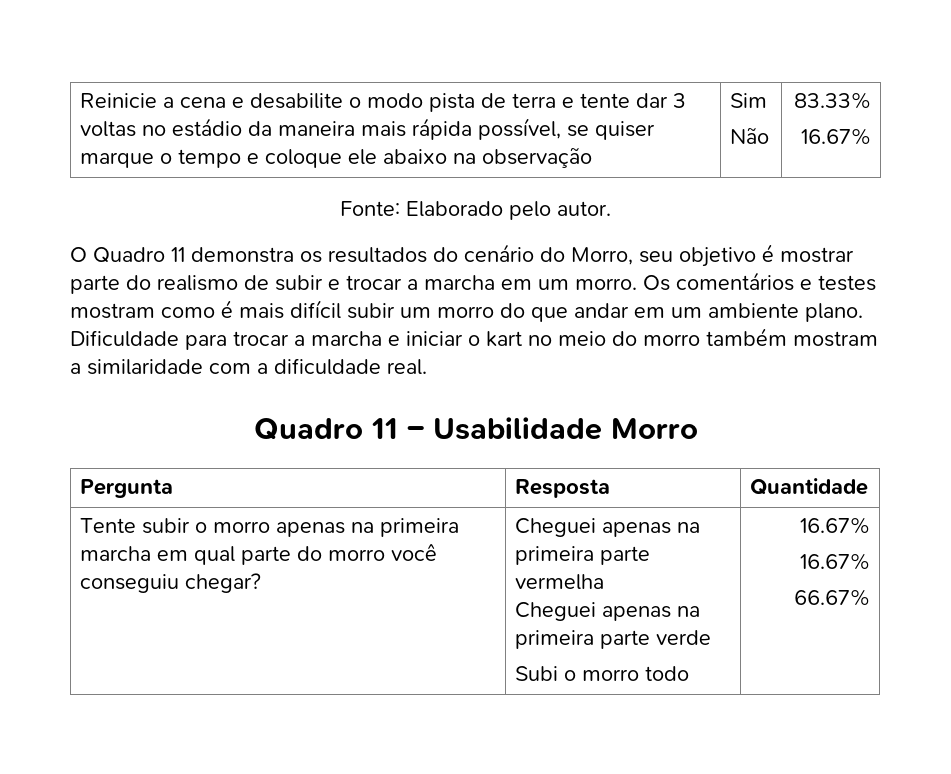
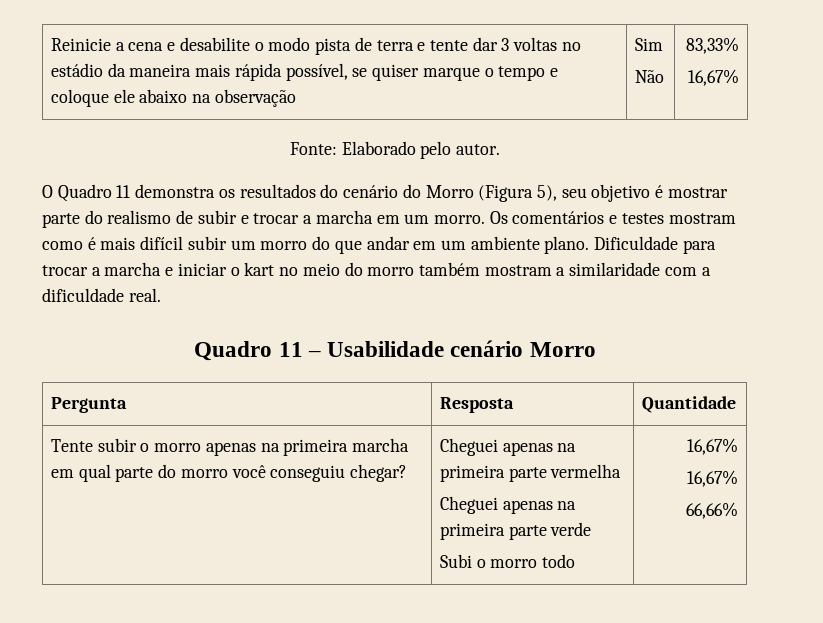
  Reinicie a cena e desabilite o modo pista de terra e tente dar 3 voltas no estádio da maneira mais rápida possível, se quiser marque o tempo e coloque ele abaixo na observação | Sim
- Não | 83.33%
- 16.67%
+ Não | 83,33%
+ 16,67%
- O Quadro 11 demonstra os resultados do cenário do Morro, seu objetivo é mostrar parte do realismo de subir e trocar a marcha em um morro.
+ O Quadro 11 demonstra os resultados do cenário do Morro (Figura 5), seu objetivo é mostrar parte do realismo de subir e trocar a marcha em um morro.
- Quadro 11 – Usabilidade Morro
+ Quadro 11 – Usabilidade cenário Morro
  Tente subir o morro apenas na primeira marcha em qual parte do morro você conseguiu chegar? | Cheguei apenas na primeira parte vermelha
  Cheguei apenas na primeira parte verde
- Subi o morro todo | 16.67%
- 16.67%
- 66.67%
+ Subi o morro todo | 16,67%
+ 16,67%
+ 66,66%

